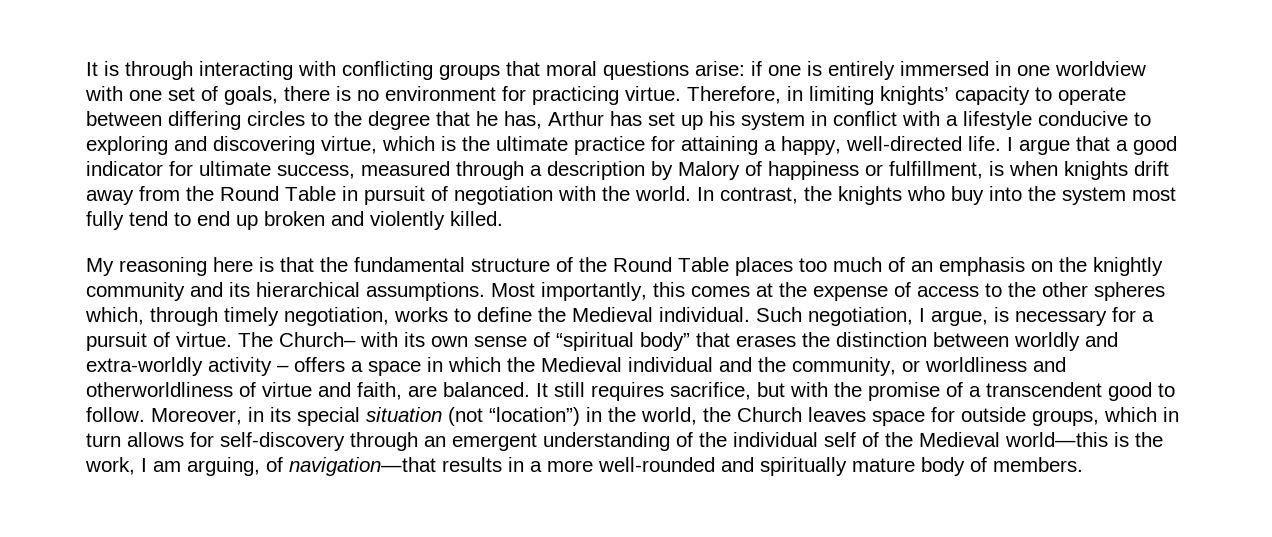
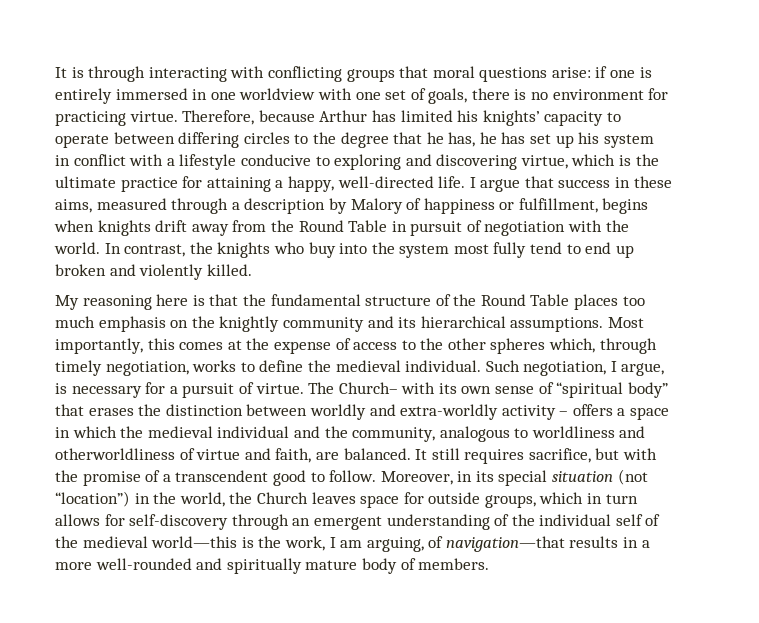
- Therefore, in limiting knights’ capacity to operate between differing circles to the degree that he has, Arthur has set up his system in conflict with a lifestyle conducive to exploring and discovering virtue, which is the ultimate practice for attaining a happy, well-directed life.
+ Therefore, because Arthur has limited his knights’ capacity to operate between differing circles to the degree that he has, he has set up his system in conflict with a lifestyle conducive to exploring and discovering virtue, which is the ultimate practice for attaining a happy, well-directed life.
- I argue that a good indicator for ultimate success, measured through a description by Malory of happiness or fulfillment, is when knights drift away from the Round Table in pursuit of negotiation with the world.
+ I argue that success in these aims, measured through a description by Malory of happiness or fulfillment, begins when knights drift away from the Round Table in pursuit of negotiation with the world.
- My reasoning here is that the fundamental structure of the Round Table places too much of an emphasis on the knightly community and its hierarchical assumptions.
+ My reasoning here is that the fundamental structure of the Round Table places too much emphasis on the knightly community and its hierarchical assumptions.
- Most importantly, this comes at the expense of access to the other spheres which, through timely negotiation, works to define the Medieval individual.
+ Most importantly, this comes at the expense of access to the other spheres which, through timely negotiation, works to define the medieval individual.
- The Church– with its own sense of “spiritual body” that erases the distinction between worldly and extra-worldly activity – offers a space in which the Medieval individual and the community, or worldliness and otherworldliness of virtue and faith, are balanced.
+ The Church– with its own sense of “spiritual body” that erases the distinction between worldly and extra-worldly activity – offers a space in which the medieval individual and the community, analogous to worldliness and otherworldliness of virtue and faith, are balanced.
- Moreover, in its special situation (not “location”) in the world, the Church leaves space for outside groups, which in turn allows for self-discovery through an emergent understanding of the individual self of the Medieval world—this is the work, I am arguing, of navigation—that results in a more well-rounded and spiritually mature body of members.
+ Moreover, in its special situation (not “location”) in the world, the Church leaves space for outside groups, which in turn allows for self-discovery through an emergent understanding of the individual self of the medieval world—this is the work, I am arguing, of navigation—that results in a more well-rounded and spiritually mature body of members.

